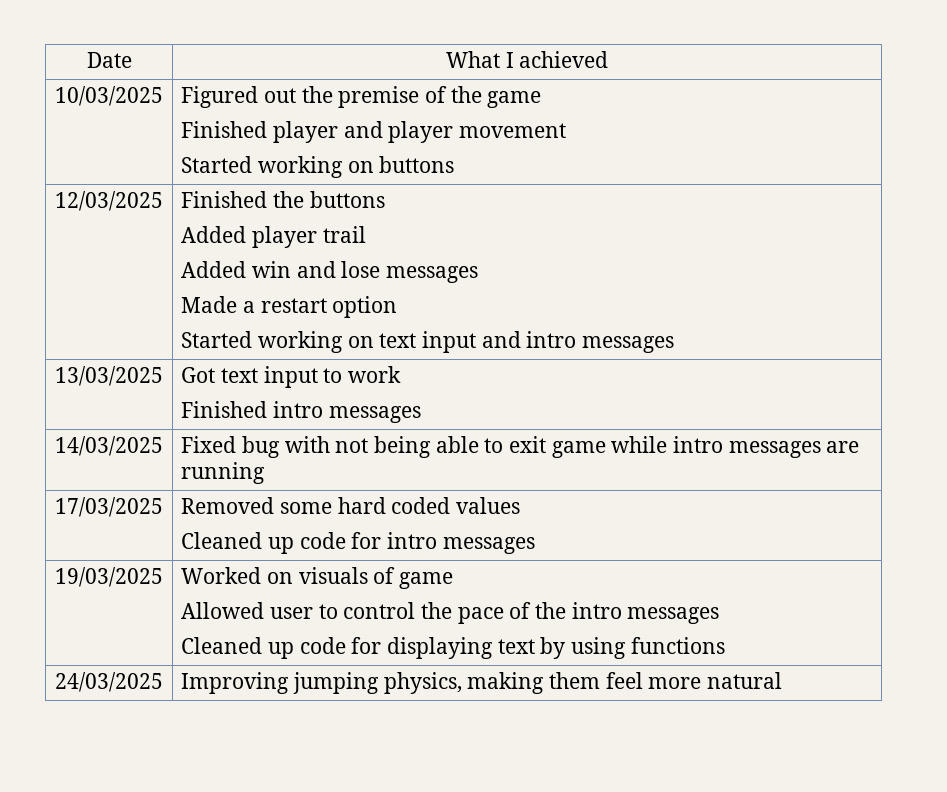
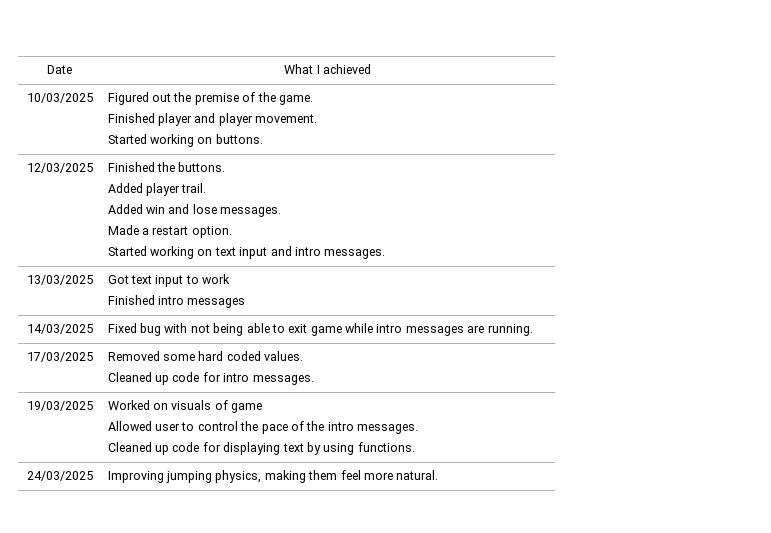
- 10/03/2025 | Figured out the premise of the game
- Finished player and player movement
- Started working on buttons
+ 10/03/2025 | Figured out the premise of the game.
+ Finished player and player movement.
+ Started working on buttons.
- 12/03/2025 | Finished the buttons
- Added player trail
- Added win and lose messages
- Made a restart option
- Started working on text input and intro messages
+ 12/03/2025 | Finished the buttons.
+ Added player trail.
+ Added win and lose messages.
+ Made a restart option.
+ Started working on text input and intro messages.
- 14/03/2025 | Fixed bug with not being able to exit game while intro messages are running
+ 14/03/2025 | Fixed bug with not being able to exit game while intro messages are running.
- 17/03/2025 | Removed some hard coded values
- Cleaned up code for intro messages
+ 17/03/2025 | Removed some hard coded values.
+ Cleaned up code for intro messages.
  19/03/2025 | Worked on visuals of game
- Allowed user to control the pace of the intro messages
- Cleaned up code for displaying text by using functions
+ Allowed user to control the pace of the intro messages.
+ Cleaned up code for displaying text by using functions.
- 24/03/2025 | Improving jumping physics, making them feel more natural
+ 24/03/2025 | Improving jumping physics, making them feel more natural.

